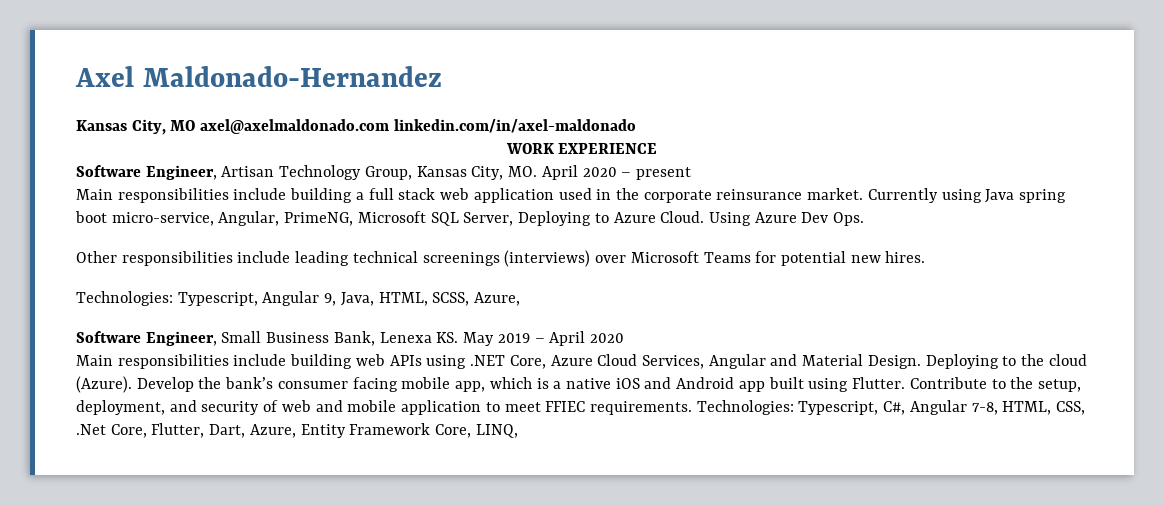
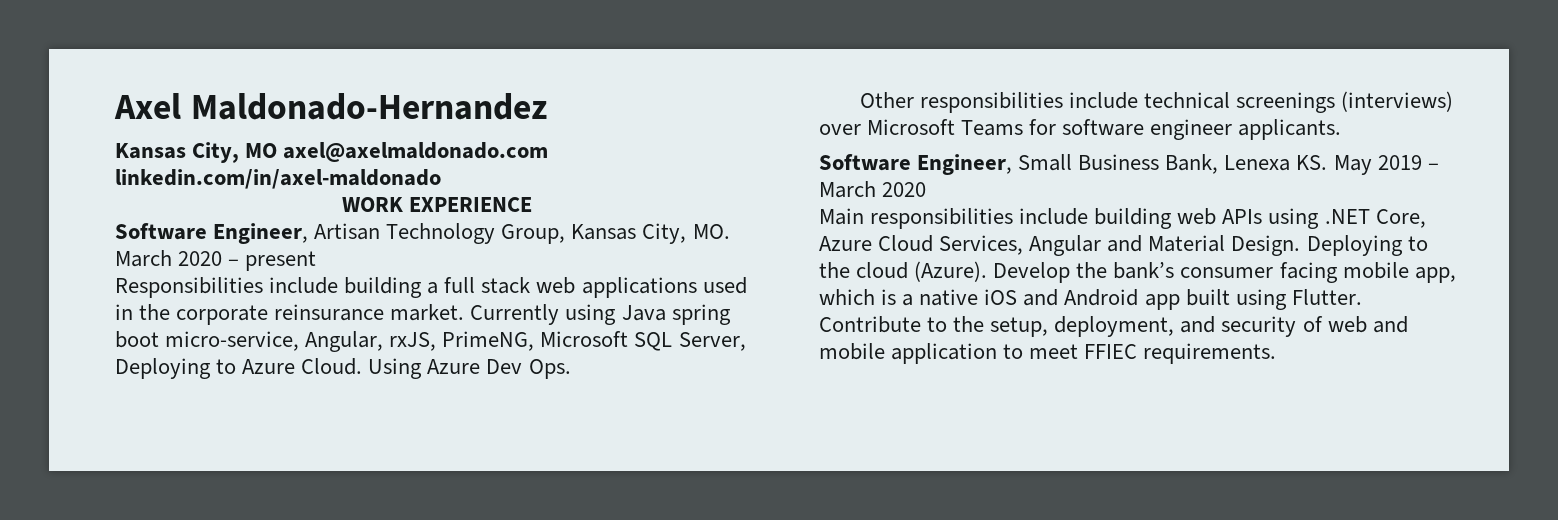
- Software Engineer, Artisan Technology Group, Kansas City, MO. April 2020 – present
+ Software Engineer, Artisan Technology Group, Kansas City, MO. March 2020 – present
- Main responsibilities include building a full stack web application used in the corporate reinsurance market.
+ Responsibilities include building a full stack web applications used in the corporate reinsurance market.
- Currently using Java spring boot micro-service, Angular, PrimeNG, Microsoft SQL Server, Deploying to Azure Cloud.
+ Currently using Java spring boot micro-service, Angular, rxJS, PrimeNG, Microsoft SQL Server, Deploying to Azure Cloud.
- Other responsibilities include leading technical screenings (interviews) over Microsoft Teams for potential new hires.
- Technologies: Typescript, Angular 9, Java, HTML, SCSS, Azure,
+ Other responsibilities include technical screenings (interviews) over Microsoft Teams for software engineer applicants.
- Software Engineer, Small Business Bank, Lenexa KS. May 2019 – April 2020
+ Software Engineer, Small Business Bank, Lenexa KS. May 2019 – March 2020
- Technologies: Typescript, C#, Angular 7-8, HTML, CSS, .Net Core, Flutter, Dart, Azure, Entity Framework Core, LINQ,

